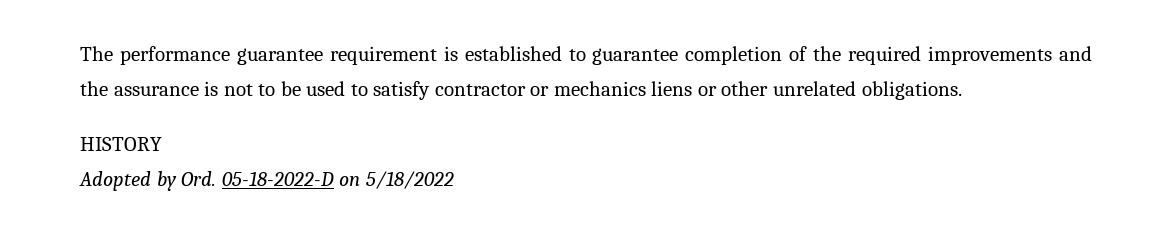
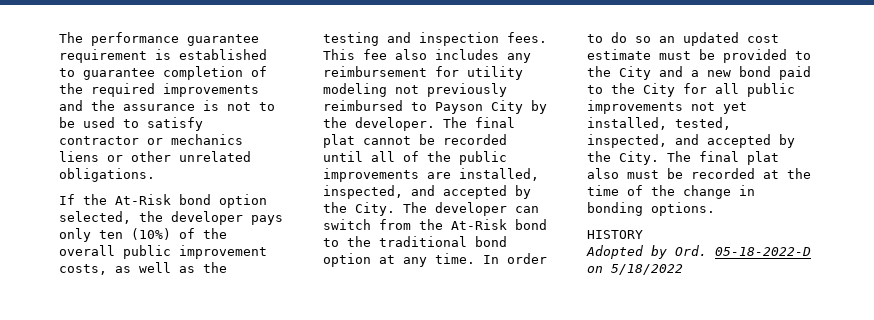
+ If the At-Risk bond option selected, the developer pays only ten (10%) of the overall public improvement costs, as well as the testing and inspection fees. This fee also includes any reimbursement for utility modeling not previously reimbursed to Payson City by the developer. The final plat cannot be recorded until all of the public improvements are installed, inspected, and accepted by the City. The developer can switch from the At-Risk bond to the traditional bond option at any time. In order to do so an updated cost estimate must be provided to the City and a new bond paid to the City for all public improvements not yet installed, tested, inspected, and accepted by the City. The final plat also must be recorded at the time of the change in bonding options.

